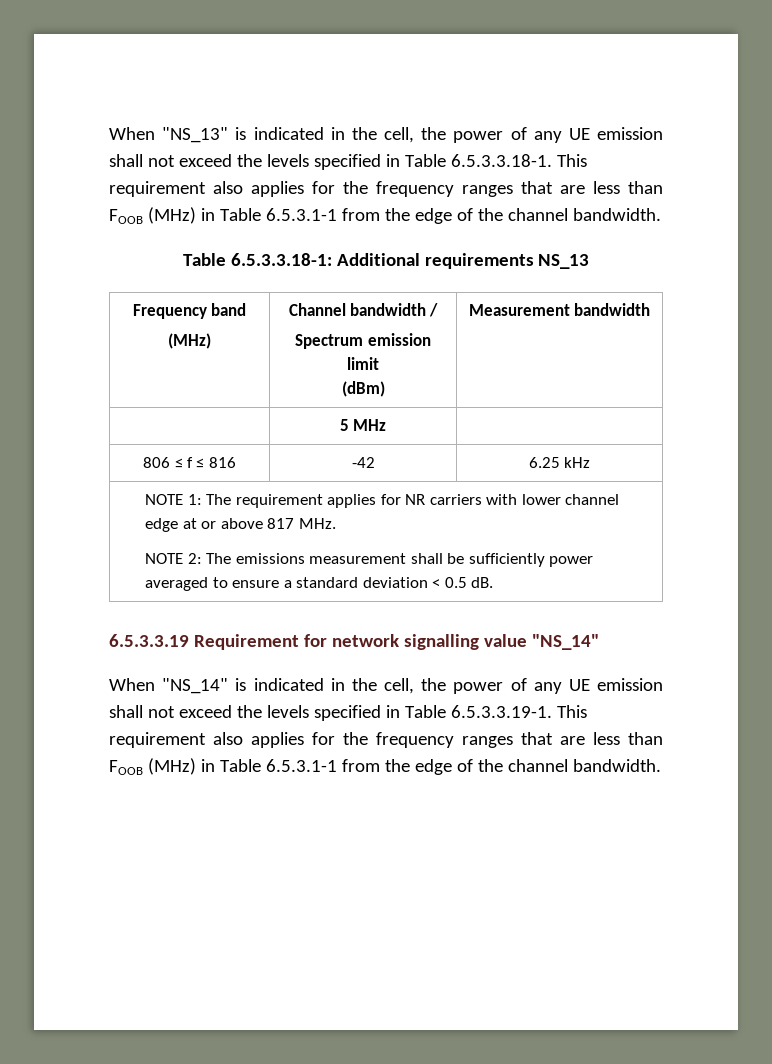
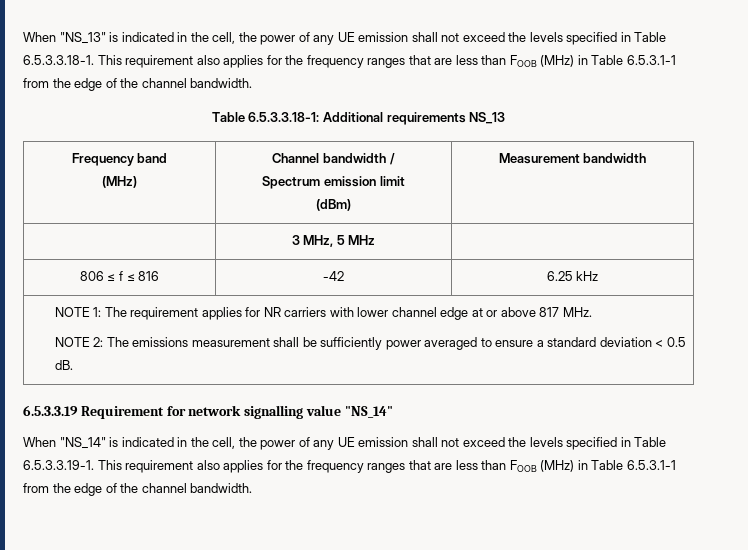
- | 5 MHz |
+ | 3 MHz, 5 MHz |

